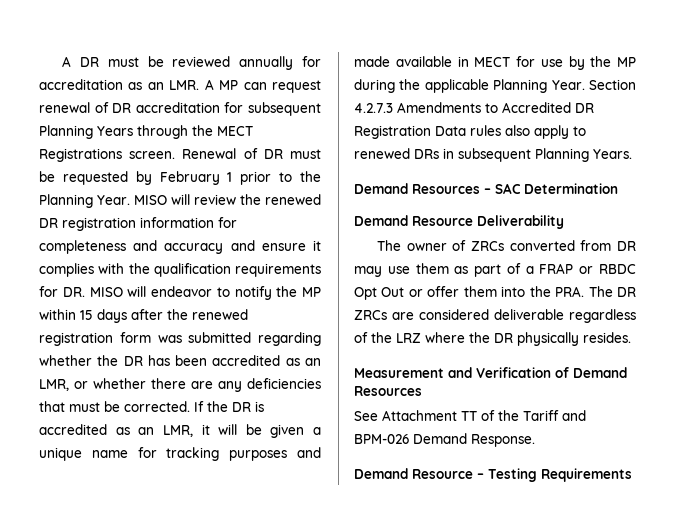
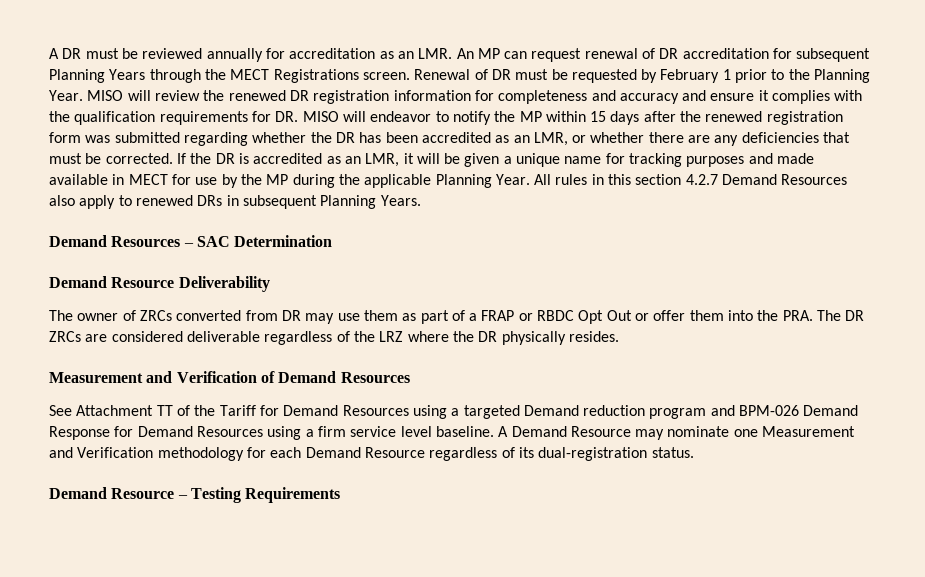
- A DR must be reviewed annually for accreditation as an LMR. A MP can request renewal of DR accreditation for subsequent Planning Years through the MECT Registrations screen.
+ A DR must be reviewed annually for accreditation as an LMR. An MP can request renewal of DR accreditation for subsequent Planning Years through the MECT Registrations screen.
- Section 4.2.7.3 Amendments to Accredited DR Registration Data rules also apply to renewed DRs in subsequent Planning Years.
+ All rules in this section 4.2.7 Demand Resources also apply to renewed DRs in subsequent Planning Years.
- See Attachment TT of the Tariff and BPM-026 Demand Response.
+ See Attachment TT of the Tariff for Demand Resources using a targeted Demand reduction program and BPM-026 Demand Response for Demand Resources using a firm service level baseline. A Demand Resource may nominate one Measurement and Verification methodology for each Demand Resource regardless of its dual-registration status.

